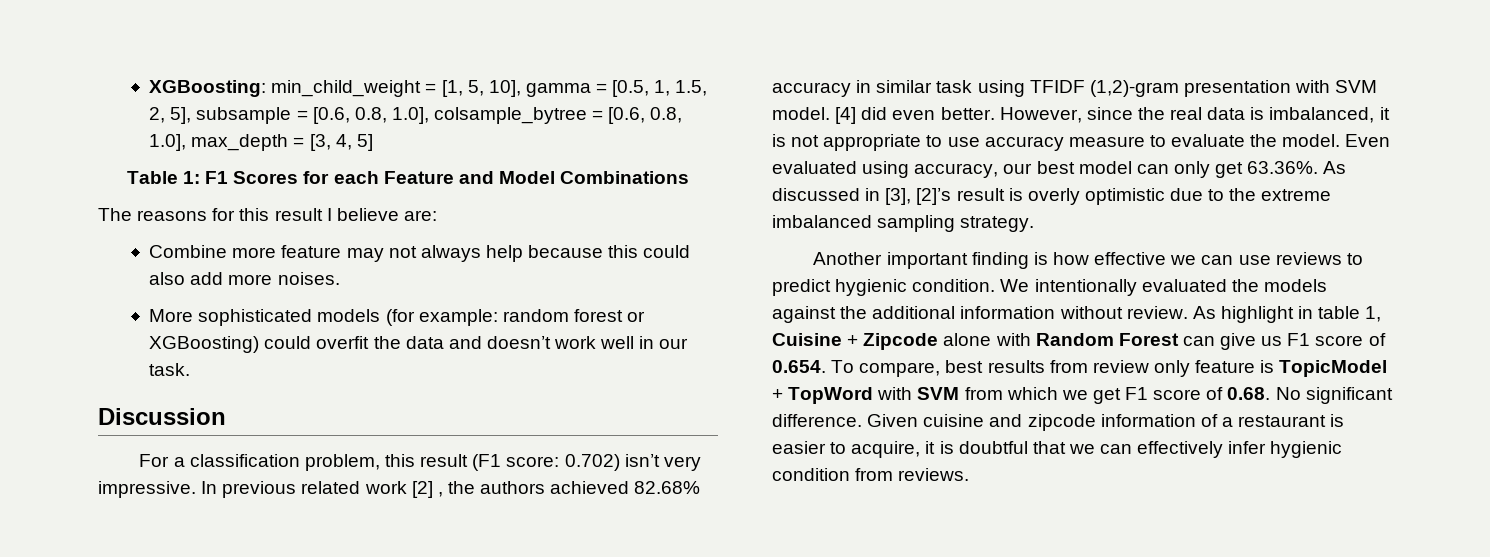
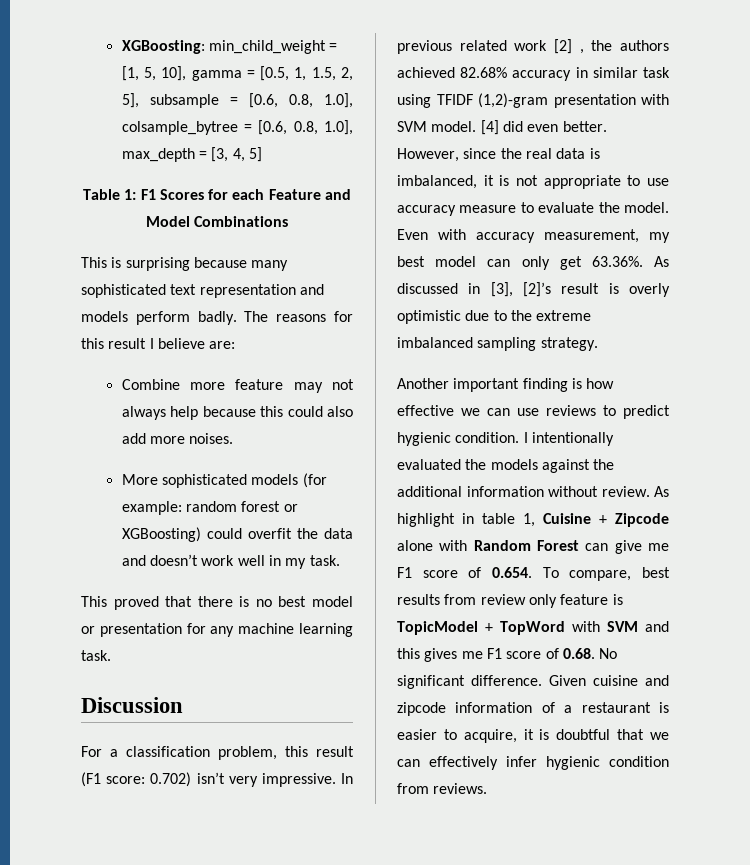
+ This is surprising because many sophisticated text representation and models perform badly.
- More sophisticated models (for example: random forest or XGBoosting) could overfit the data and doesn’t work well in our task.
+ More sophisticated models (for example: random forest or XGBoosting) could overfit the data and doesn’t work well in my task.
+ This proved that there is no best model or presentation for any machine learning task.
- Even evaluated using accuracy, our best model can only get 63.36%. As discussed in [3], [2]’s result is overly optimistic due to the extreme imbalanced sampling strategy.
+ Even with accuracy measurement, my best model can only get 63.36%. As discussed in [3], [2]’s result is overly optimistic due to the extreme imbalanced sampling strategy.
- We intentionally evaluated the models against the additional information without review.
+ I intentionally evaluated the models against the additional information without review.
- As highlight in table 1, Cuisine + Zipcode alone with Random Forest can give us F1 score of 0.654. To compare, best results from review only feature is TopicModel + TopWord with SVM from which we get F1 score of 0.68. No significant difference.
+ As highlight in table 1, Cuisine + Zipcode alone with Random Forest can give me F1 score of 0.654. To compare, best results from review only feature is TopicModel + TopWord with SVM and this gives me F1 score of 0.68. No significant difference.

